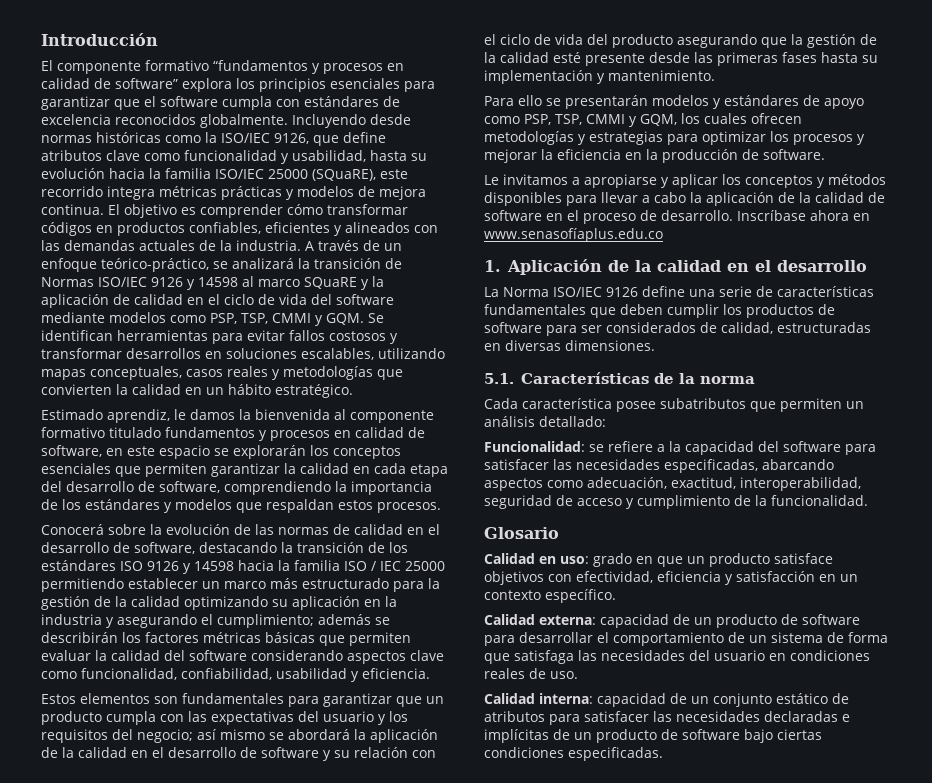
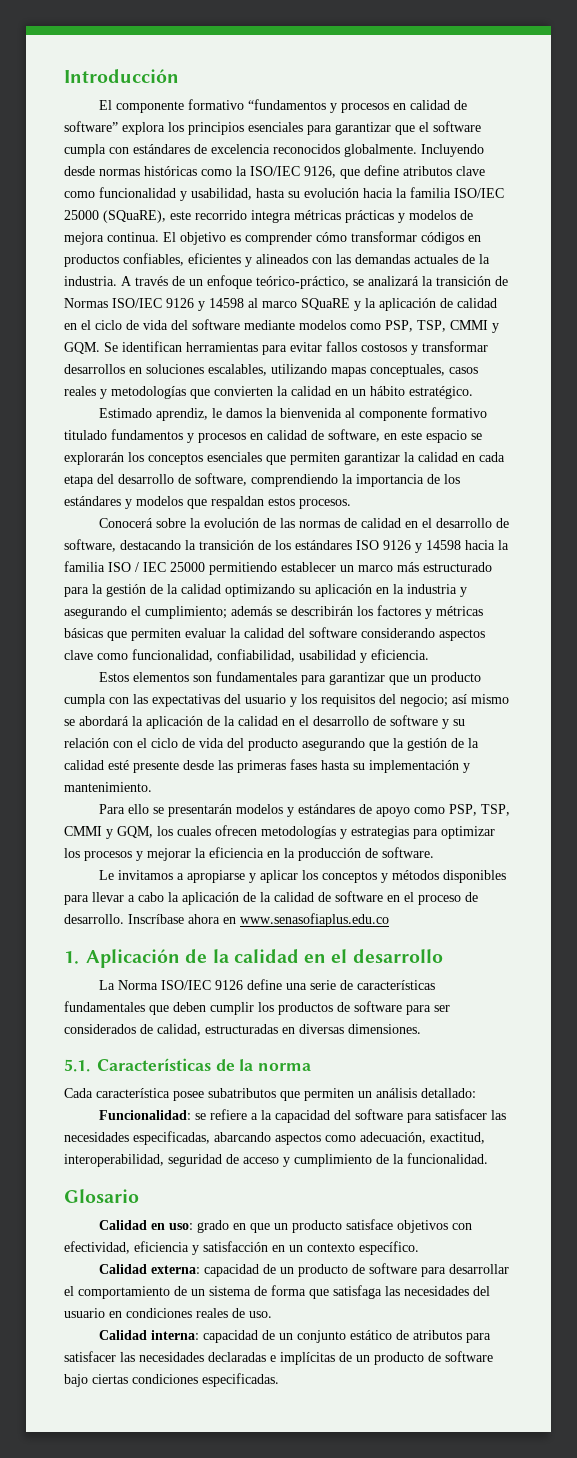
- además se describirán los factores métricas básicas que permiten evaluar la calidad del software considerando aspectos clave como funcionalidad, confiabilidad, usabilidad y eficiencia.
+ además se describirán los factores y métricas básicas que permiten evaluar la calidad del software considerando aspectos clave como funcionalidad, confiabilidad, usabilidad y eficiencia.
- Inscríbase ahora en www.senasofíaplus.edu.co
+ Inscríbase ahora en www.senasofiaplus.edu.co

